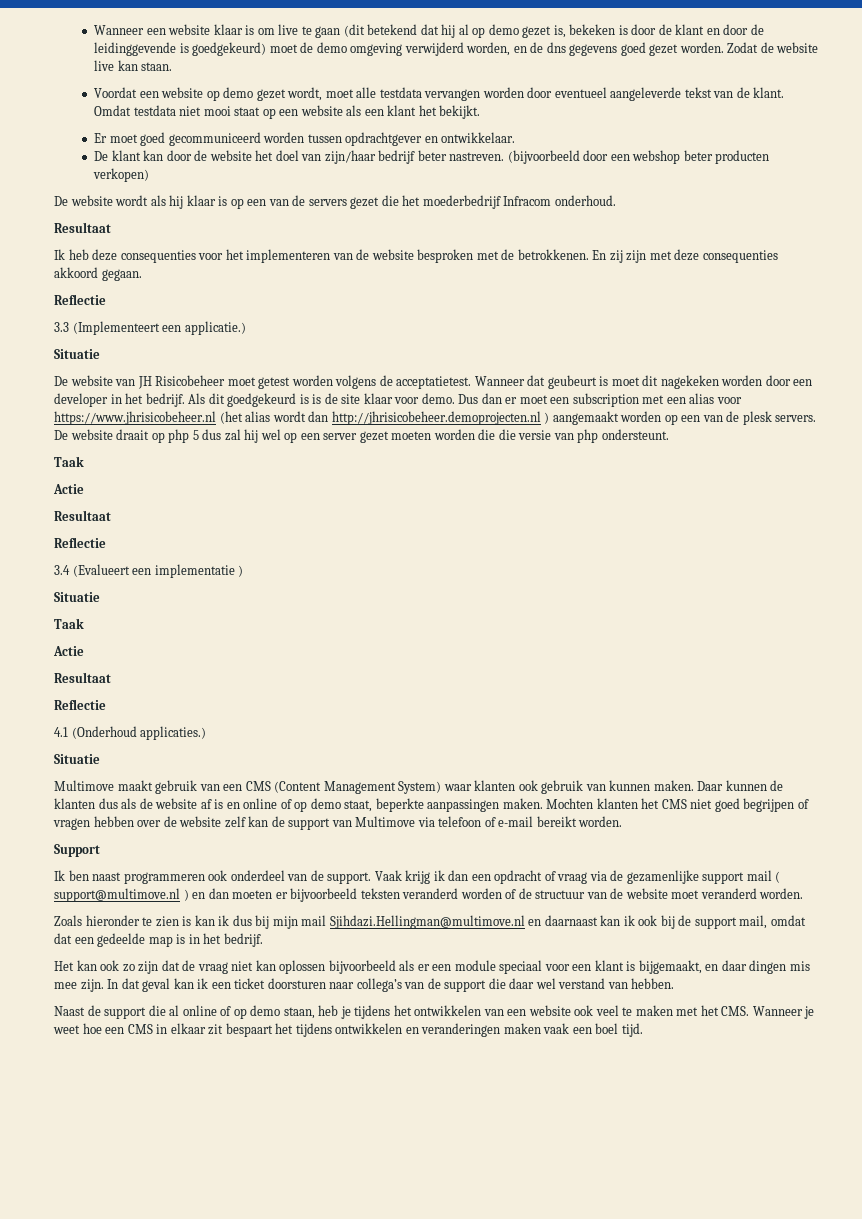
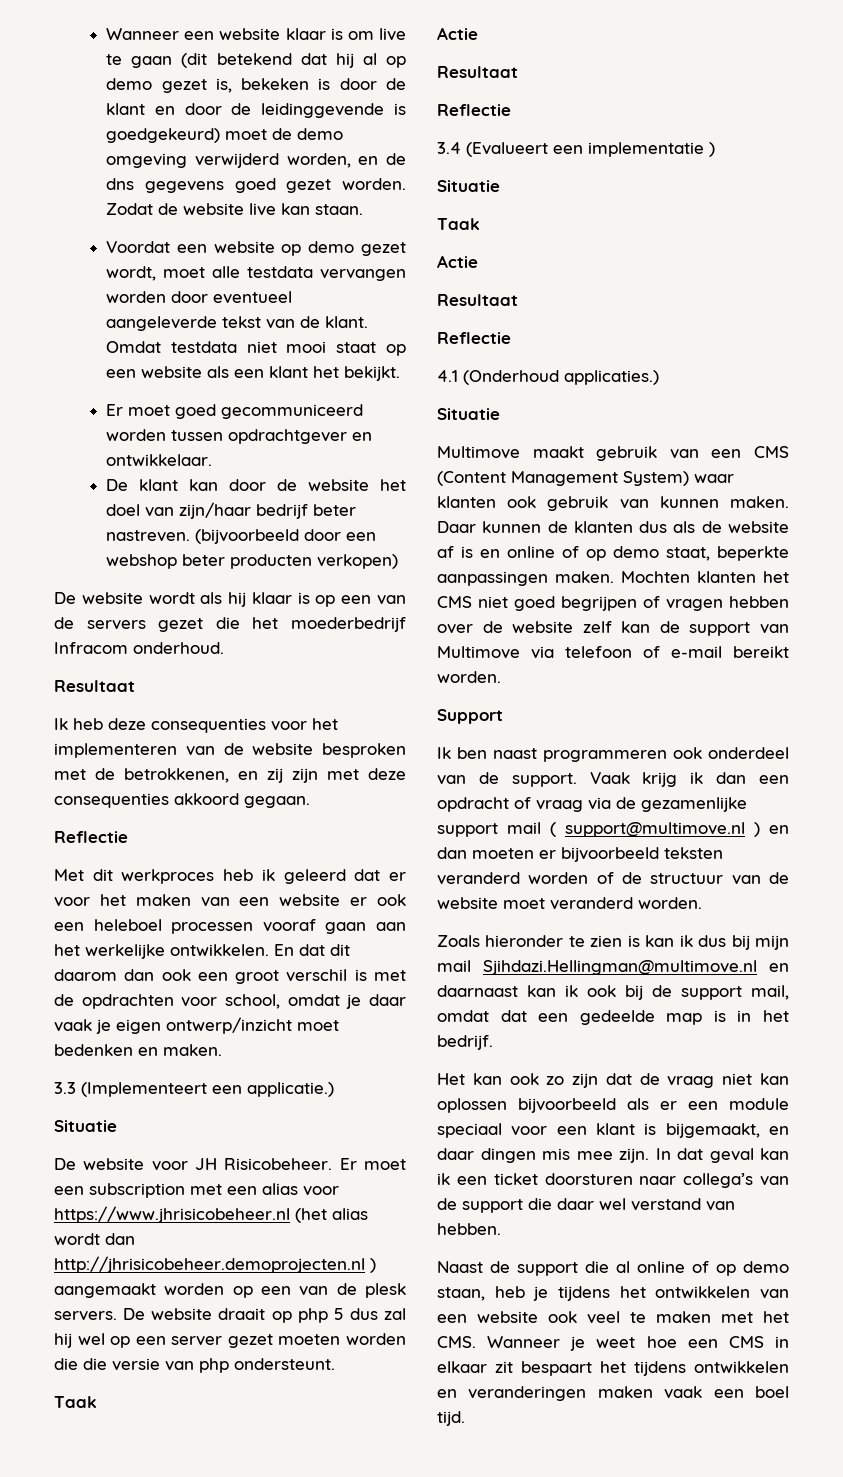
- Ik heb deze consequenties voor het implementeren van de website besproken met de betrokkenen. En zij zijn met deze consequenties akkoord gegaan.
+ Ik heb deze consequenties voor het implementeren van de website besproken met de betrokkenen, en zij zijn met deze consequenties akkoord gegaan.
+ Met dit werkproces heb ik geleerd dat er voor het maken van een website er ook een heleboel processen vooraf gaan aan het werkelijke ontwikkelen. En dat dit daarom dan ook een groot verschil is met de opdrachten voor school, omdat je daar vaak je eigen ontwerp/inzicht moet bedenken en maken.
- De website van JH Risicobeheer moet getest worden volgens de acceptatietest. Wanneer dat geubeurt is moet dit nagekeken worden door een developer in het bedrijf. Als dit goedgekeurd is is de site klaar voor demo. Dus dan er moet een subscription met een alias voor https://www.jhrisicobeheer.nl (het alias wordt dan http://jhrisicobeheer.demoprojecten.nl ) aangemaakt worden op een van de plesk servers.
+ De website voor JH Risicobeheer. Er moet een subscription met een alias voor https://www.jhrisicobeheer.nl (het alias wordt dan http://jhrisicobeheer.demoprojecten.nl ) aangemaakt worden op een van de plesk servers.

